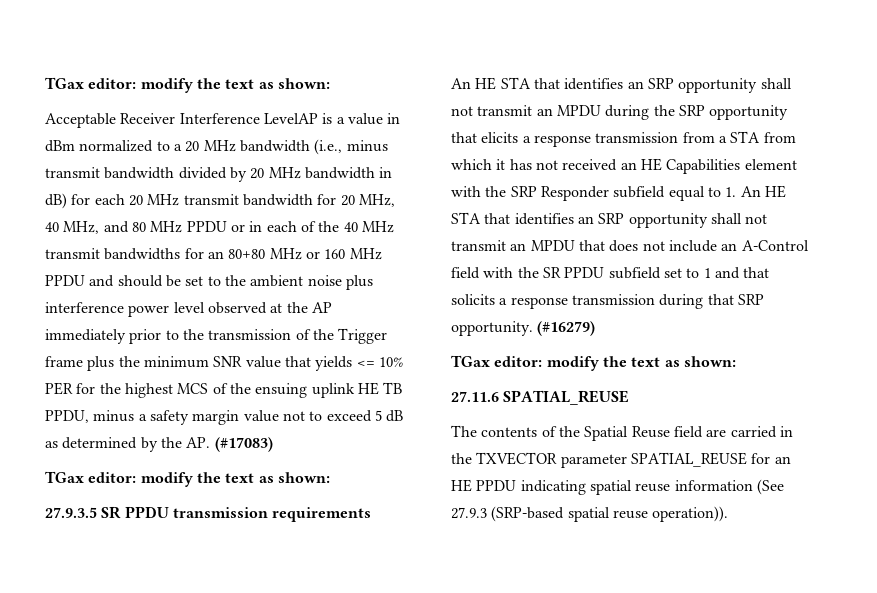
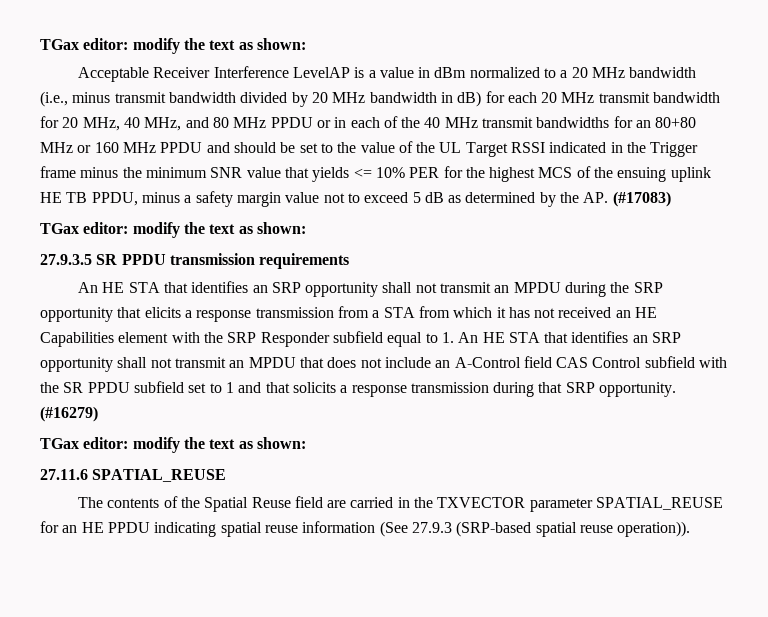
- Acceptable Receiver Interference LevelAP is a value in dBm normalized to a 20 MHz bandwidth (i.e., minus transmit bandwidth divided by 20 MHz bandwidth in dB) for each 20 MHz transmit bandwidth for 20 MHz, 40 MHz, and 80 MHz PPDU or in each of the 40 MHz transmit bandwidths for an 80+80 MHz or 160 MHz PPDU and should be set to the ambient noise plus interference power level observed at the AP immediately prior to the transmission of the Trigger frame plus the minimum SNR value that yields <= 10% PER for the highest MCS of the ensuing uplink HE TB PPDU, minus a safety margin value not to exceed 5 dB as determined by the AP. (#17083)
+ Acceptable Receiver Interference LevelAP is a value in dBm normalized to a 20 MHz bandwidth (i.e., minus transmit bandwidth divided by 20 MHz bandwidth in dB) for each 20 MHz transmit bandwidth for 20 MHz, 40 MHz, and 80 MHz PPDU or in each of the 40 MHz transmit bandwidths for an 80+80 MHz or 160 MHz PPDU and should be set to the value of the UL Target RSSI indicated in the Trigger frame minus the minimum SNR value that yields <= 10% PER for the highest MCS of the ensuing uplink HE TB PPDU, minus a safety margin value not to exceed 5 dB as determined by the AP. (#17083)
- An HE STA that identifies an SRP opportunity shall not transmit an MPDU during the SRP opportunity that elicits a response transmission from a STA from which it has not received an HE Capabilities element with the SRP Responder subfield equal to 1. An HE STA that identifies an SRP opportunity shall not transmit an MPDU that does not include an A-Control field with the SR PPDU subfield set to 1 and that solicits a response transmission during that SRP opportunity.
+ An HE STA that identifies an SRP opportunity shall not transmit an MPDU during the SRP opportunity that elicits a response transmission from a STA from which it has not received an HE Capabilities element with the SRP Responder subfield equal to 1. An HE STA that identifies an SRP opportunity shall not transmit an MPDU that does not include an A-Control field CAS Control subfield with the SR PPDU subfield set to 1 and that solicits a response transmission during that SRP opportunity.

